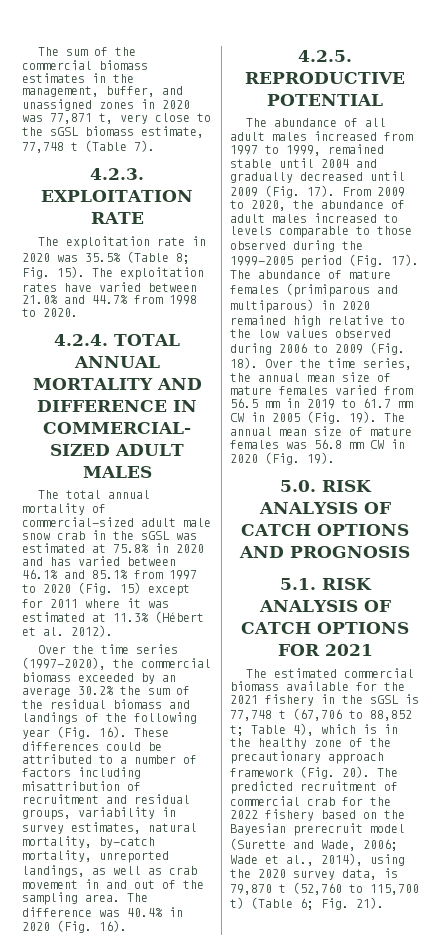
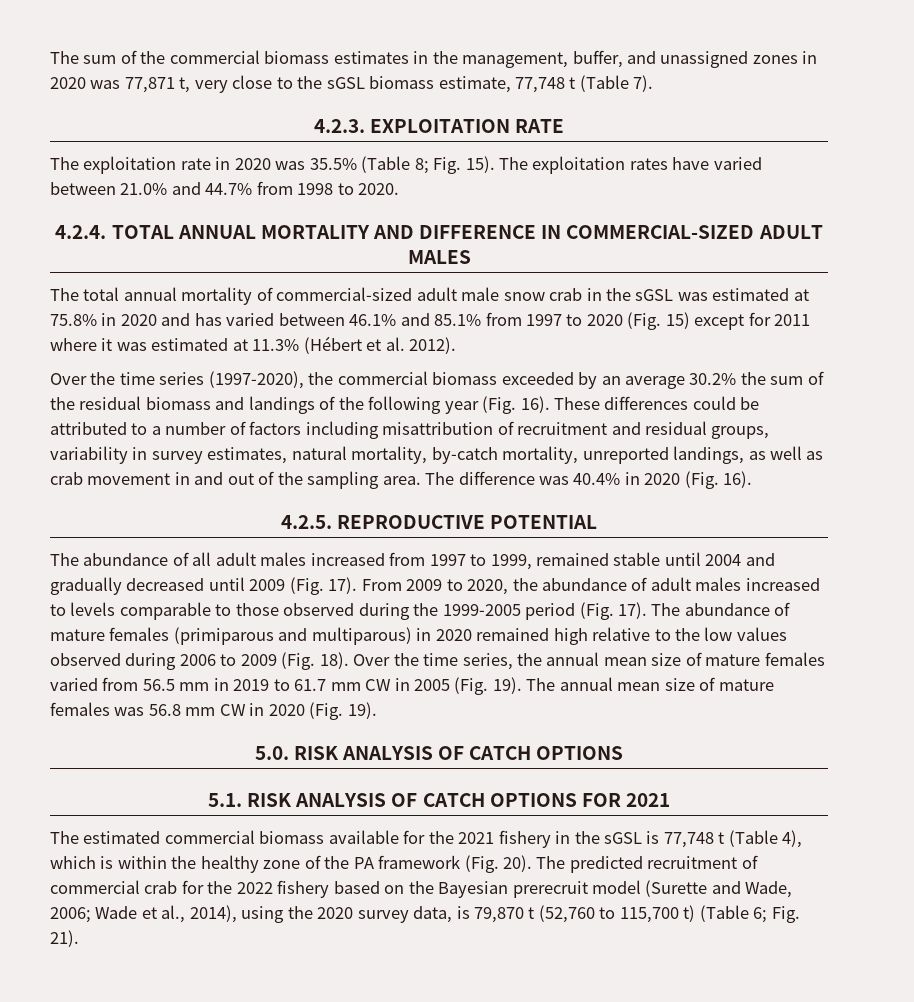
- 5.0. RISK ANALYSIS OF CATCH OPTIONS AND PROGNOSIS
+ 5.0. RISK ANALYSIS OF CATCH OPTIONS
- The estimated commercial biomass available for the 2021 fishery in the sGSL is 77,748 t (67,706 to 88,852 t; Table 4), which is in the healthy zone of the precautionary approach framework (Fig. 20).
+ The estimated commercial biomass available for the 2021 fishery in the sGSL is 77,748 t (Table 4), which is within the healthy zone of the PA framework (Fig. 20).

